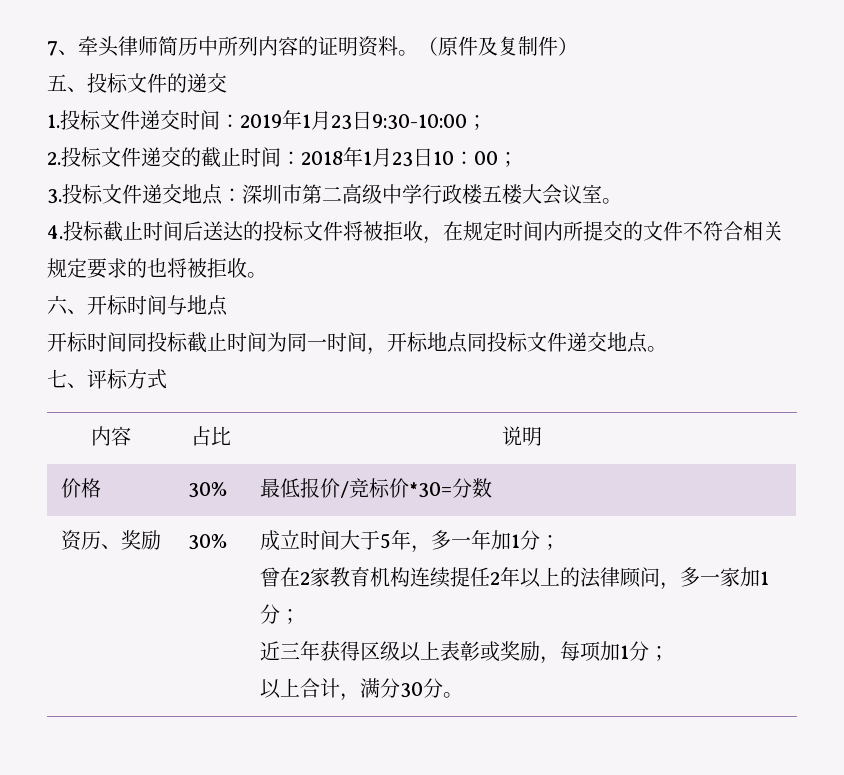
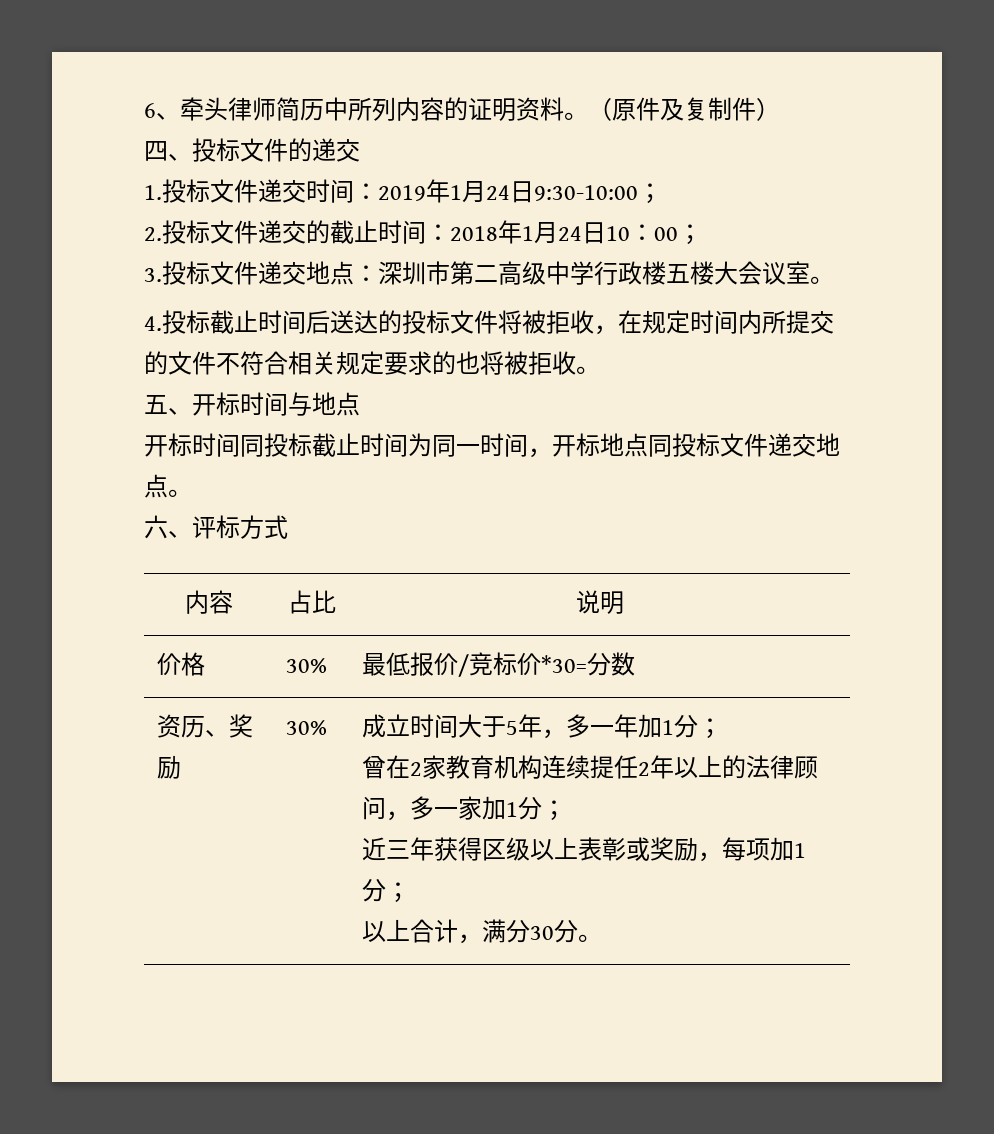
- 7、牵头律师简历中所列内容的证明资料。
+ 6、牵头律师简历中所列内容的证明资料。
- 五、投标文件的递交
+ 四、投标文件的递交
- 1.投标文件递交时间：2019年1月23日9:30-10:00；
+ 1.投标文件递交时间：2019年1月24日9:30-10:00；
- 2.投标文件递交的截止时间：2018年1月23日10：00；
+ 2.投标文件递交的截止时间：2018年1月24日10：00；
- 六、开标时间与地点
+ 五、开标时间与地点
- 七、评标方式
+ 六、评标方式

